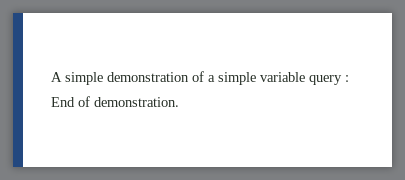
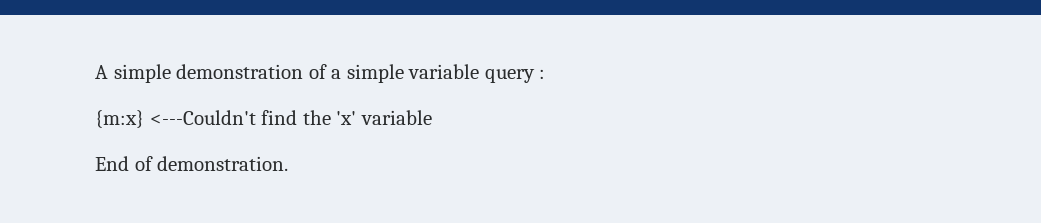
+ {m:x} <---Couldn't find the 'x' variable

